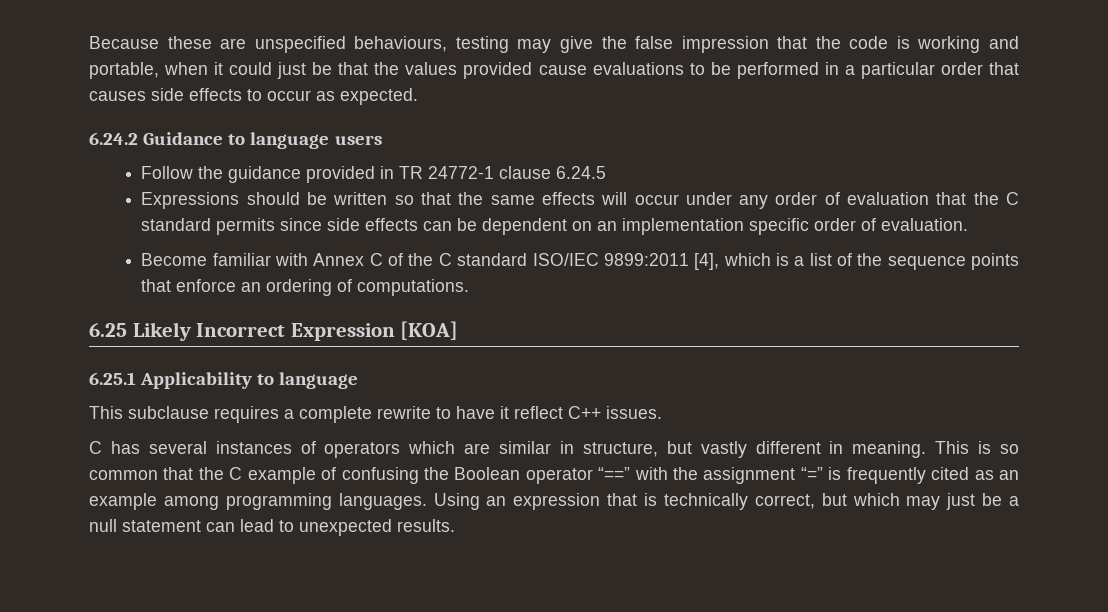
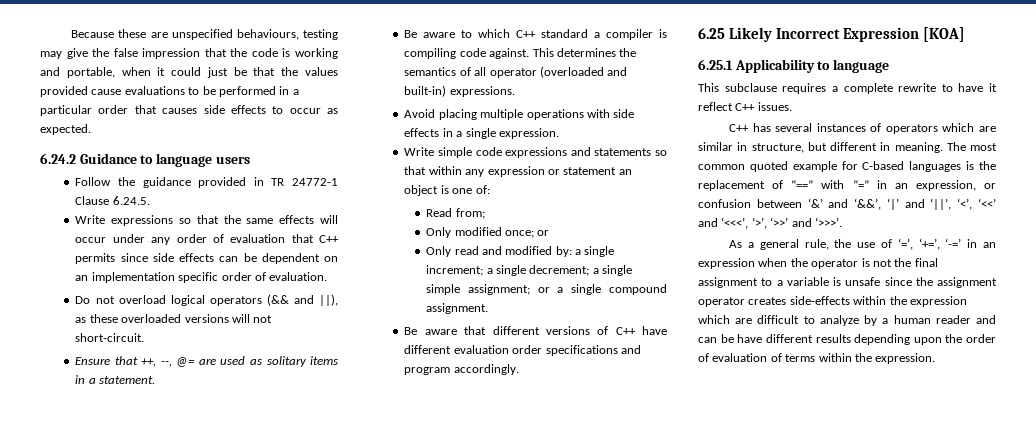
- Follow the guidance provided in TR 24772-1 clause 6.24.5
- Expressions should be written so that the same effects will occur under any order of evaluation that the C standard permits since side effects can be dependent on an implementation specific order of evaluation.
+ Follow the guidance provided in TR 24772-1 Clause 6.24.5.
+ Write expressions so that the same effects will occur under any order of evaluation that C++ permits since side effects can be dependent on an implementation specific order of evaluation.
- Become familiar with Annex C of the C standard ISO/IEC 9899:2011 [4], which is a list of the sequence points that enforce an ordering of computations.
+ Do not overload logical operators (&& and ||), as these overloaded versions will not short-circuit.
+ Ensure that ++, --, @= are used as solitary items in a statement.
+ Be aware to which C++ standard a compiler is compiling code against. This determines the semantics of all operator (overloaded and built-in) expressions.
+ Avoid placing multiple operations with side effects in a single expression.
+ Write simple code expressions and statements so that within any expression or statement an object is one of:
+ Read from;
+ Only modified once; or
+ Only read and modified by: a single increment; a single decrement; a single simple assignment; or a single compound assignment.
+ Be aware that different versions of C++ have different evaluation order specifications and program accordingly.
- C has several instances of operators which are similar in structure, but vastly different in meaning.
+ C++ has several instances of operators which are similar in structure, but different in meaning.
- This is so common that the C example of confusing the Boolean operator “==” with the assignment “=” is frequently cited as an example among programming languages. Using an expression that is technically correct, but which may just be a null statement can lead to unexpected results.
+ The most common quoted example for C-based languages is the replacement of “==” with “=” in an expression, or confusion between ‘&’ and ‘&&’, ‘|’ and ‘||’, ‘<’, ‘<<’ and ‘<<<’, ‘>’, ‘>>’ and ‘>>>’.
+ As a general rule, the use of ‘=’, ‘+=’, ‘-=’ in an expression when the operator is not the final assignment to a variable is unsafe since the assignment operator creates side-effects within the expression which are difficult to analyze by a human reader and can be have different results depending upon the order of evaluation of terms within the expression.

